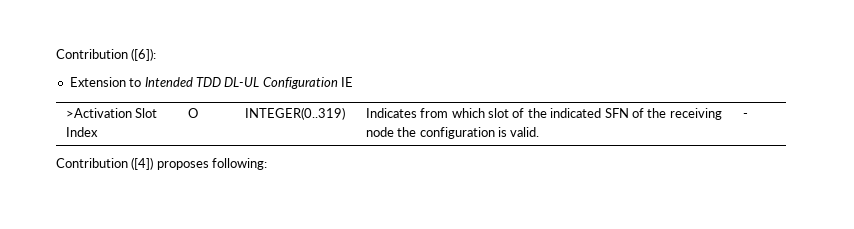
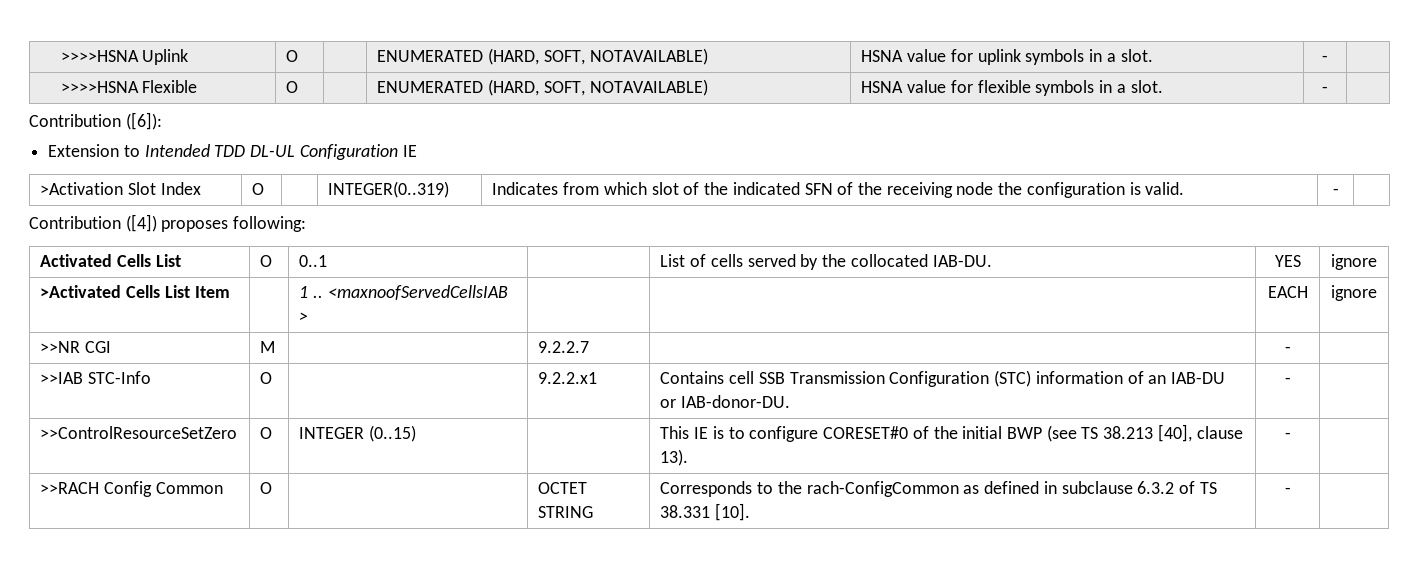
+ >>>>HSNA Uplink | O | | ENUMERATED (HARD, SOFT, NOTAVAILABLE) | HSNA value for uplink symbols in a slot. | - |
+ >>>>HSNA Flexible | O | | ENUMERATED (HARD, SOFT, NOTAVAILABLE) | HSNA value for flexible symbols in a slot. | - |
+ Activated Cells List | O | 0..1 | | List of cells served by the collocated IAB-DU. | YES | ignore
+ >Activated Cells List Item | | 1 .. <maxnoofServedCellsIAB > | | | EACH | ignore
+ >>NR CGI | M | | 9.2.2.7 | | - |
+ >>IAB STC-Info | O | | 9.2.2.x1 | Contains cell SSB Transmission Configuration (STC) information of an IAB-DU or IAB-donor-DU. | - |
+ >>ControlResourceSetZero | O | INTEGER (0..15) | | This IE is to configure CORESET#0 of the initial BWP (see TS 38.213 [40], clause 13). | - |
+ >>RACH Config Common | O | | OCTET STRING | Corresponds to the rach-ConfigCommon as defined in subclause 6.3.2 of TS 38.331 [10]. | - |

